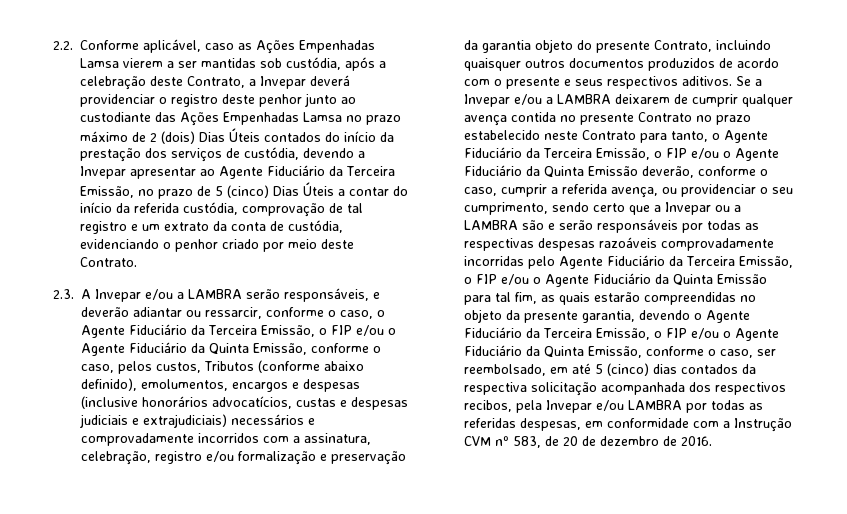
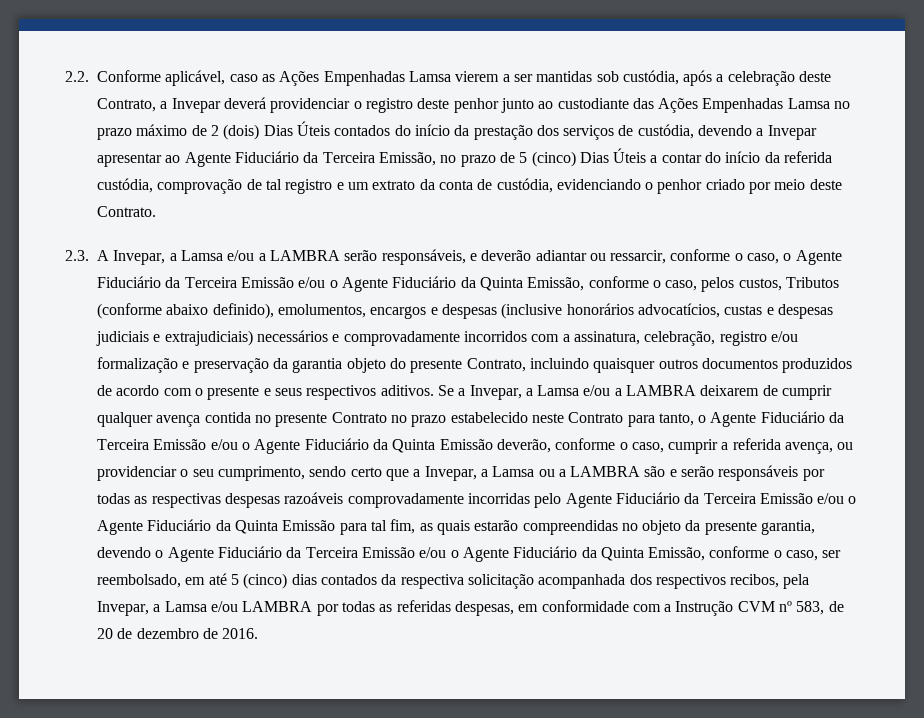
- 2.3. A Invepar e/ou a LAMBRA serão responsáveis, e deverão adiantar ou ressarcir, conforme o caso, o Agente Fiduciário da Terceira Emissão, o FIP e/ou o Agente Fiduciário da Quinta Emissão, conforme o caso, pelos custos, Tributos (conforme abaixo definido), emolumentos, encargos e despesas (inclusive honorários advocatícios, custas e despesas judiciais e extrajudiciais) necessários e comprovadamente incorridos com a assinatura, celebração, registro e/ou formalização e preservação da garantia objeto do presente Contrato, incluindo quaisquer outros documentos produzidos de acordo com o presente e seus respectivos aditivos.
+ 2.3. A Invepar, a Lamsa e/ou a LAMBRA serão responsáveis, e deverão adiantar ou ressarcir, conforme o caso, o Agente Fiduciário da Terceira Emissão e/ou o Agente Fiduciário da Quinta Emissão, conforme o caso, pelos custos, Tributos (conforme abaixo definido), emolumentos, encargos e despesas (inclusive honorários advocatícios, custas e despesas judiciais e extrajudiciais) necessários e comprovadamente incorridos com a assinatura, celebração, registro e/ou formalização e preservação da garantia objeto do presente Contrato, incluindo quaisquer outros documentos produzidos de acordo com o presente e seus respectivos aditivos.
- Se a Invepar e/ou a LAMBRA deixarem de cumprir qualquer avença contida no presente Contrato no prazo estabelecido neste Contrato para tanto, o Agente Fiduciário da Terceira Emissão, o FIP e/ou o Agente Fiduciário da Quinta Emissão deverão, conforme o caso, cumprir a referida avença, ou providenciar o seu cumprimento, sendo certo que a Invepar ou a LAMBRA são e serão responsáveis por todas as respectivas despesas razoáveis comprovadamente incorridas pelo Agente Fiduciário da Terceira Emissão, o FIP e/ou o Agente Fiduciário da Quinta Emissão para tal fim, as quais estarão compreendidas no objeto da presente garantia, devendo o Agente Fiduciário da Terceira Emissão, o FIP e/ou o Agente Fiduciário da Quinta Emissão, conforme o caso, ser reembolsado, em até 5 (cinco) dias contados da respectiva solicitação acompanhada dos respectivos recibos, pela Invepar e/ou LAMBRA por todas as referidas despesas, em conformidade com a Instrução CVM nº 583, de 20 de dezembro de 2016.
+ Se a Invepar, a Lamsa e/ou a LAMBRA deixarem de cumprir qualquer avença contida no presente Contrato no prazo estabelecido neste Contrato para tanto, o Agente Fiduciário da Terceira Emissão e/ou o Agente Fiduciário da Quinta Emissão deverão, conforme o caso, cumprir a referida avença, ou providenciar o seu cumprimento, sendo certo que a Invepar, a Lamsa ou a LAMBRA são e serão responsáveis por todas as respectivas despesas razoáveis comprovadamente incorridas pelo Agente Fiduciário da Terceira Emissão e/ou o Agente Fiduciário da Quinta Emissão para tal fim, as quais estarão compreendidas no objeto da presente garantia, devendo o Agente Fiduciário da Terceira Emissão e/ou o Agente Fiduciário da Quinta Emissão, conforme o caso, ser reembolsado, em até 5 (cinco) dias contados da respectiva solicitação acompanhada dos respectivos recibos, pela Invepar, a Lamsa e/ou LAMBRA por todas as referidas despesas, em conformidade com a Instrução CVM nº 583, de 20 de dezembro de 2016.

